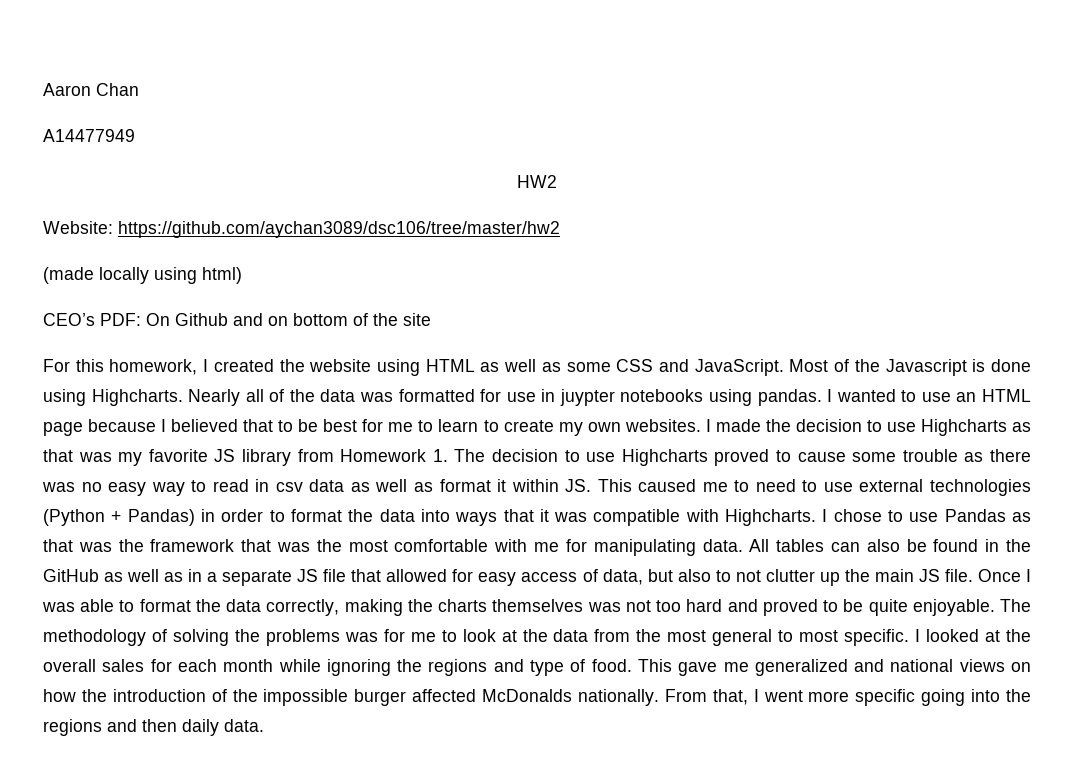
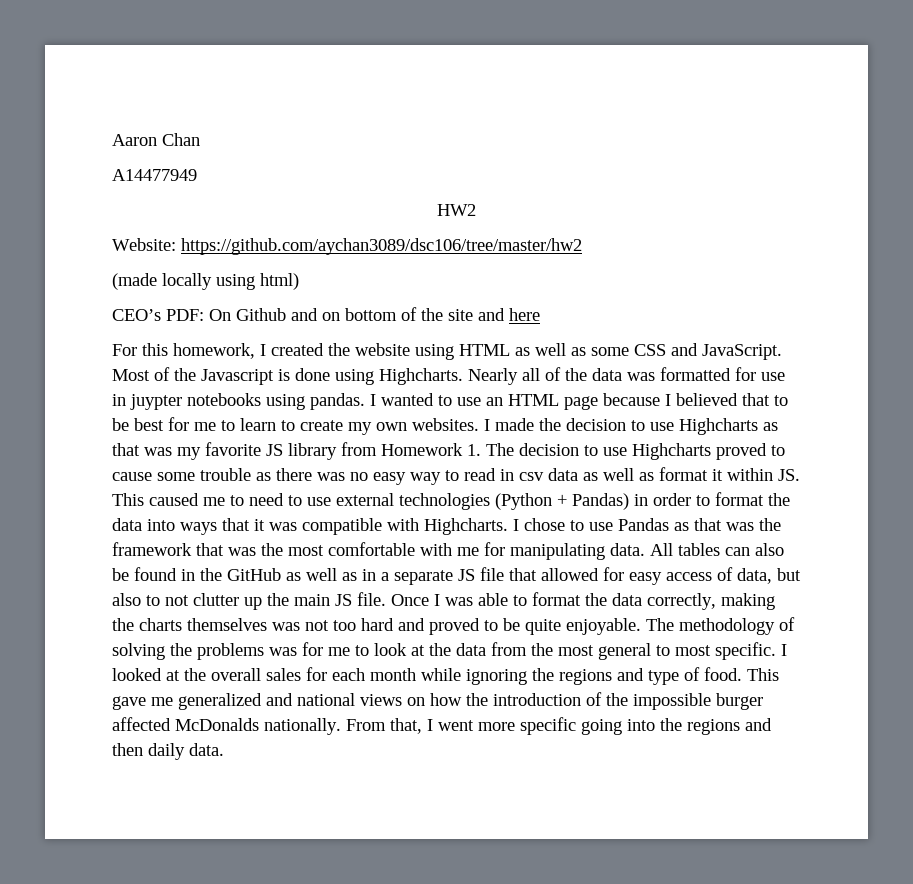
- CEO’s PDF: On Github and on bottom of the site
+ CEO’s PDF: On Github and on bottom of the site and here

